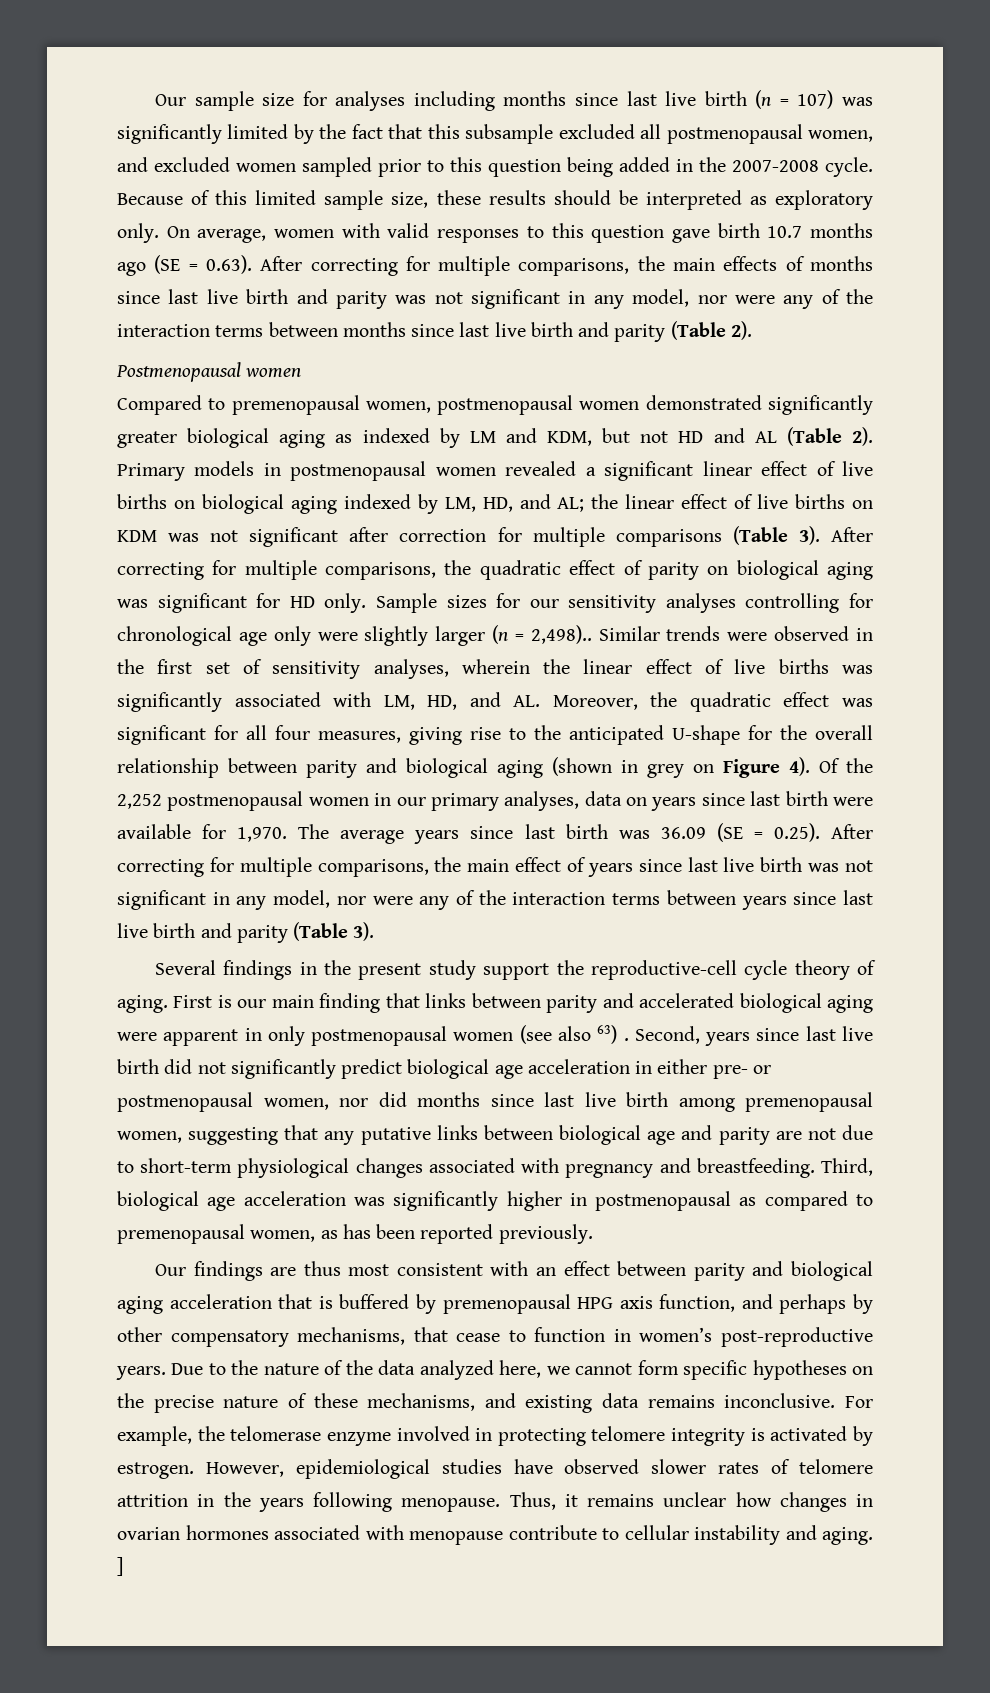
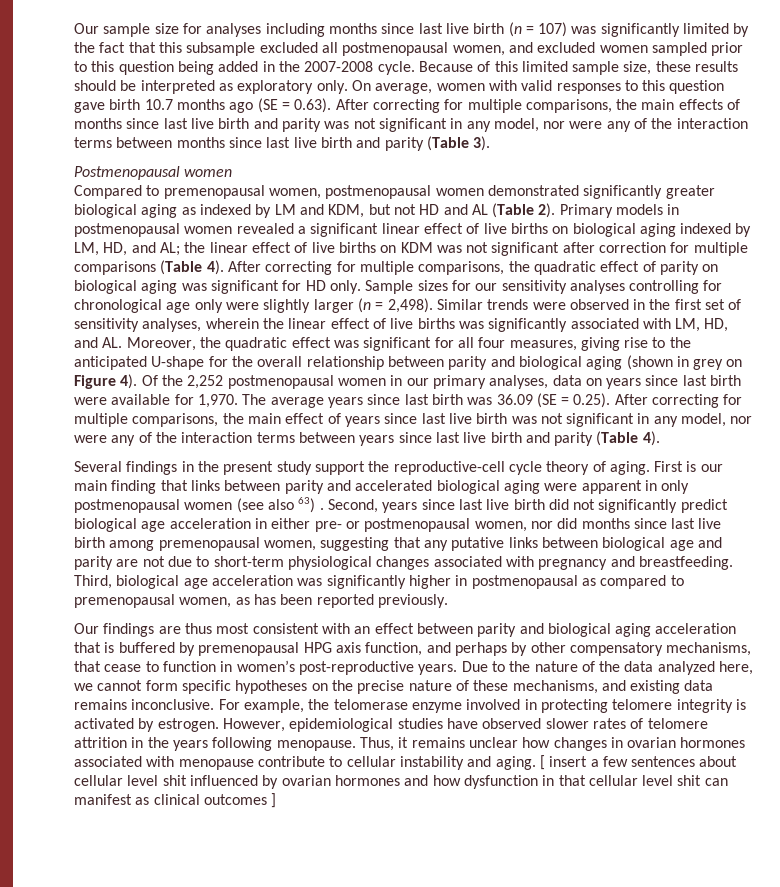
- On average, women with valid responses to this question gave birth 10.7 months ago (SE = 0.63). After correcting for multiple comparisons, the main effects of months since last live birth and parity was not significant in any model, nor were any of the interaction terms between months since last live birth and parity (Table 2).
+ On average, women with valid responses to this question gave birth 10.7 months ago (SE = 0.63). After correcting for multiple comparisons, the main effects of months since last live birth and parity was not significant in any model, nor were any of the interaction terms between months since last live birth and parity (Table 3).
- Primary models in postmenopausal women revealed a significant linear effect of live births on biological aging indexed by LM, HD, and AL; the linear effect of live births on KDM was not significant after correction for multiple comparisons (Table 3).
+ Primary models in postmenopausal women revealed a significant linear effect of live births on biological aging indexed by LM, HD, and AL; the linear effect of live births on KDM was not significant after correction for multiple comparisons (Table 4).
- Sample sizes for our sensitivity analyses controlling for chronological age only were slightly larger (n = 2,498)..
+ Sample sizes for our sensitivity analyses controlling for chronological age only were slightly larger (n = 2,498).
- The average years since last birth was 36.09 (SE = 0.25). After correcting for multiple comparisons, the main effect of years since last live birth was not significant in any model, nor were any of the interaction terms between years since last live birth and parity (Table 3).
+ The average years since last birth was 36.09 (SE = 0.25). After correcting for multiple comparisons, the main effect of years since last live birth was not significant in any model, nor were any of the interaction terms between years since last live birth and parity (Table 4).
- Thus, it remains unclear how changes in ovarian hormones associated with menopause contribute to cellular instability and aging. ]
+ Thus, it remains unclear how changes in ovarian hormones associated with menopause contribute to cellular instability and aging. [ insert a few sentences about cellular level shit influenced by ovarian hormones and how dysfunction in that cellular level shit can manifest as clinical outcomes ]

